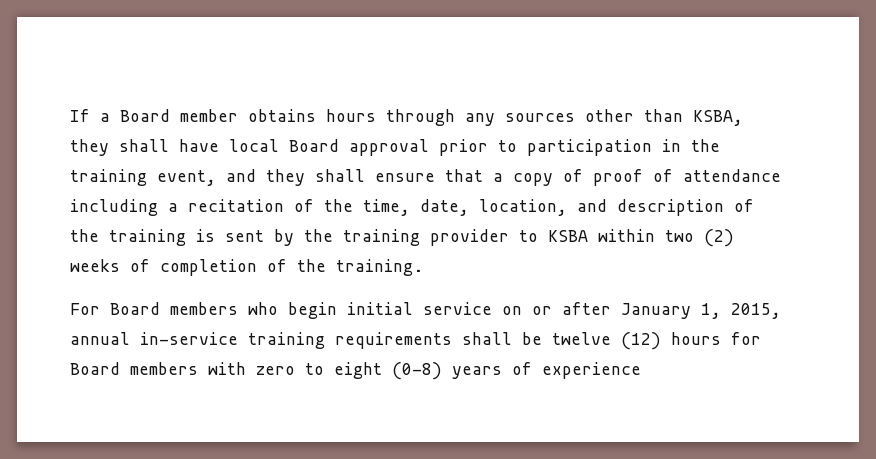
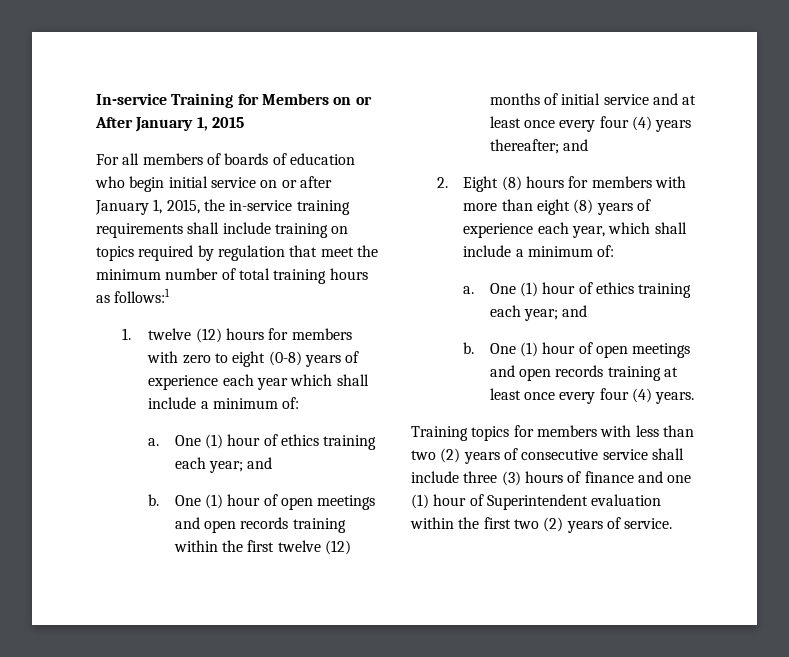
- If a Board member obtains hours through any sources other than KSBA, they shall have local Board approval prior to participation in the training event, and they shall ensure that a copy of proof of attendance including a recitation of the time, date, location, and description of the training is sent by the training provider to KSBA within two (2) weeks of completion of the training.
- For Board members who begin initial service on or after January 1, 2015, annual in-service training requirements shall be twelve (12) hours for Board members with zero to eight (0-8) years of experience
+ In-service Training for Members on or After January 1, 2015
+ For all members of boards of education who begin initial service on or after January 1, 2015, the in-service training requirements shall include training on topics required by regulation that meet the minimum number of total training hours as follows:1
+ 1. twelve (12) hours for members with zero to eight (0-8) years of experience each year which shall include a minimum of:
+ a. One (1) hour of ethics training each year; and
+ b. One (1) hour of open meetings and open records training within the first twelve (12) months of initial service and at least once every four (4) years thereafter; and
+ 2. Eight (8) hours for members with more than eight (8) years of experience each year, which shall include a minimum of:
+ a. One (1) hour of ethics training each year; and
+ b. One (1) hour of open meetings and open records training at least once every four (4) years.
+ Training topics for members with less than two (2) years of consecutive service shall include three (3) hours of finance and one (1) hour of Superintendent evaluation within the first two (2) years of service.

